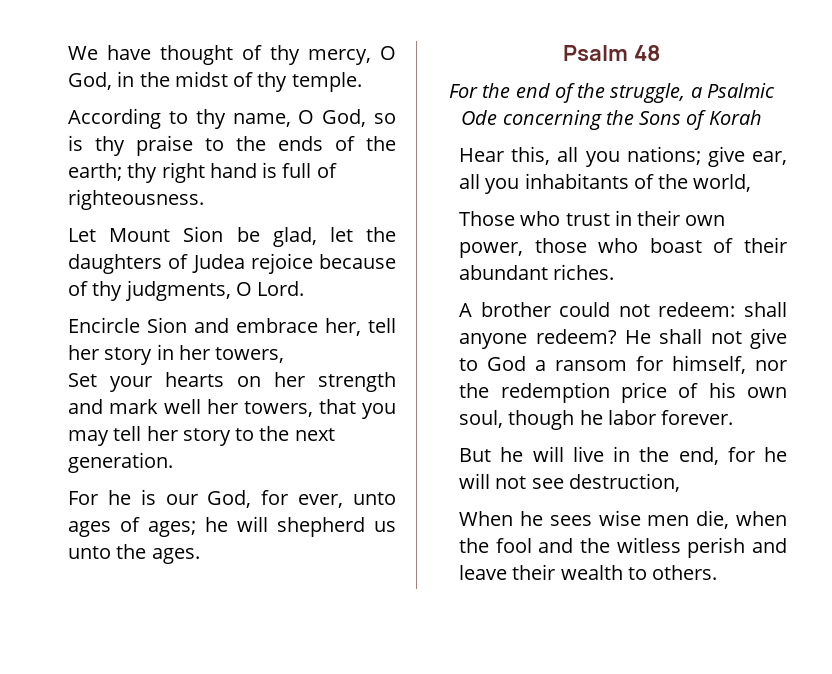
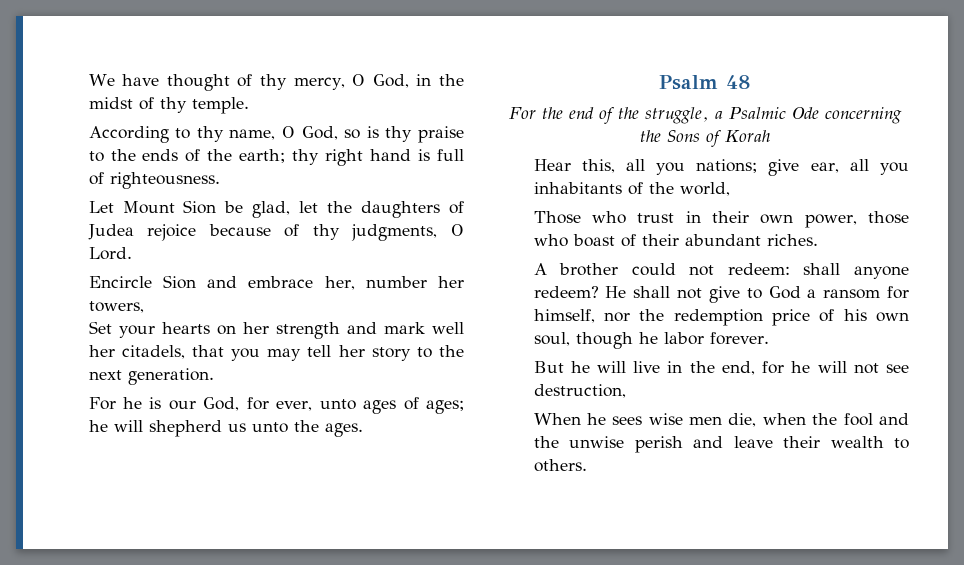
- Encircle Sion and embrace her, tell her story in her towers,
+ Encircle Sion and embrace her, number her towers,
- Set your hearts on her strength and mark well her towers, that you may tell her story to the next generation.
+ Set your hearts on her strength and mark well her citadels, that you may tell her story to the next generation.
- When he sees wise men die, when the fool and the witless perish and leave their wealth to others.
+ When he sees wise men die, when the fool and the unwise perish and leave their wealth to others.

